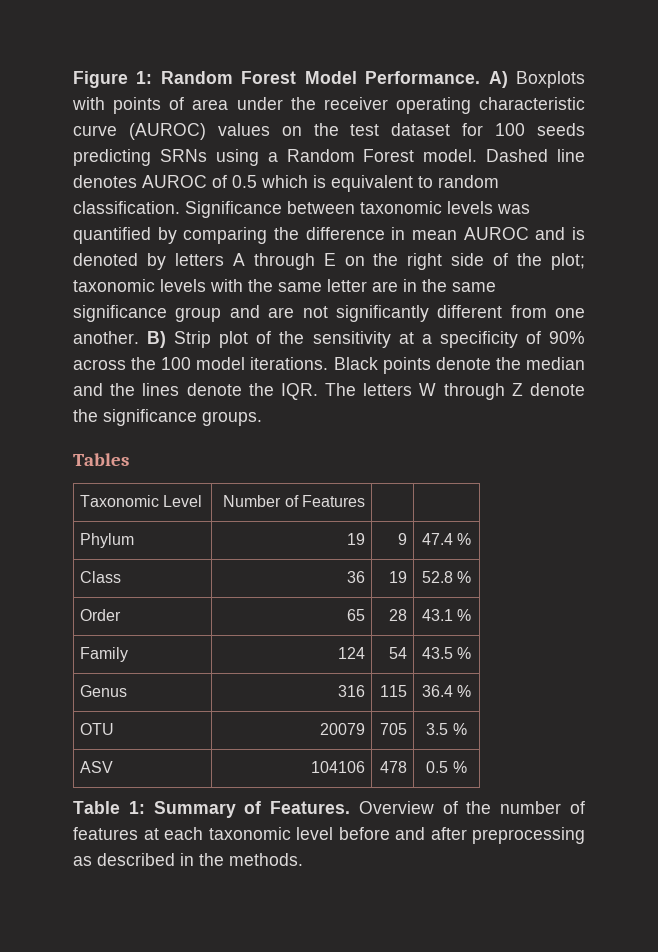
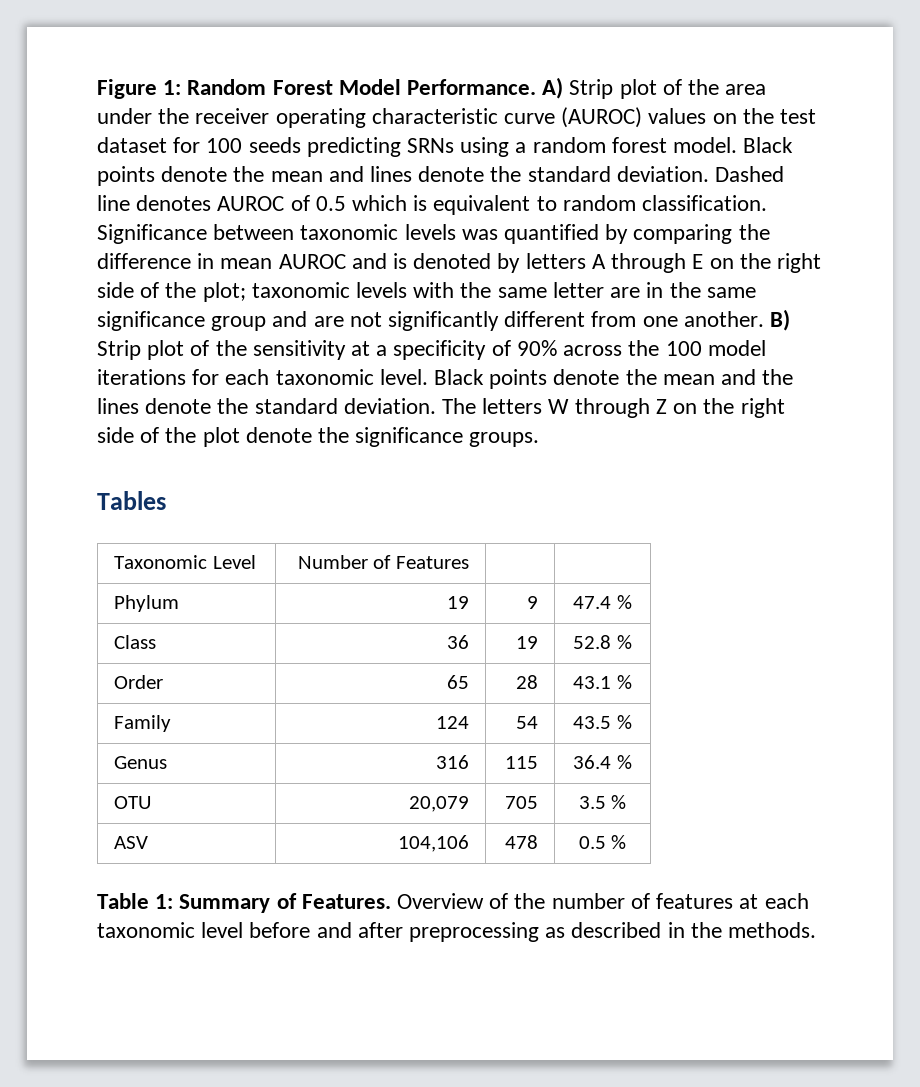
- A) Boxplots with points of area under the receiver operating characteristic curve (AUROC) values on the test dataset for 100 seeds predicting SRNs using a Random Forest model.
+ A) Strip plot of the area under the receiver operating characteristic curve (AUROC) values on the test dataset for 100 seeds predicting SRNs using a random forest model. Black points denote the mean and lines denote the standard deviation.
- B) Strip plot of the sensitivity at a specificity of 90% across the 100 model iterations. Black points denote the median and the lines denote the IQR. The letters W through Z denote the significance groups.
+ B) Strip plot of the sensitivity at a specificity of 90% across the 100 model iterations for each taxonomic level. Black points denote the mean and the lines denote the standard deviation. The letters W through Z on the right side of the plot denote the significance groups.
- OTU | 20079 | 705 | 3.5 %
+ OTU | 20,079 | 705 | 3.5 %
- ASV | 104106 | 478 | 0.5 %
+ ASV | 104,106 | 478 | 0.5 %

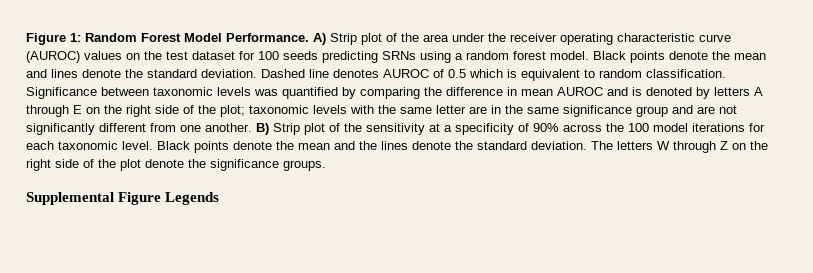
- Tables
- Taxonomic Level | Number of Features | |
- Phylum | 19 | 9 | 47.4 %
- Class | 36 | 19 | 52.8 %
- Order | 65 | 28 | 43.1 %
- Family | 124 | 54 | 43.5 %
- Genus | 316 | 115 | 36.4 %
- OTU | 20,079 | 705 | 3.5 %
- ASV | 104,106 | 478 | 0.5 %
- Table 1: Summary of Features. Overview of the number of features at each taxonomic level before and after preprocessing as described in the methods.
+ Supplemental Figure Legends

